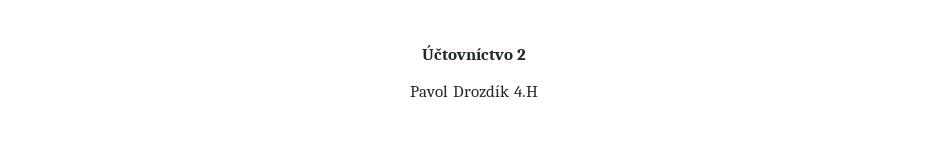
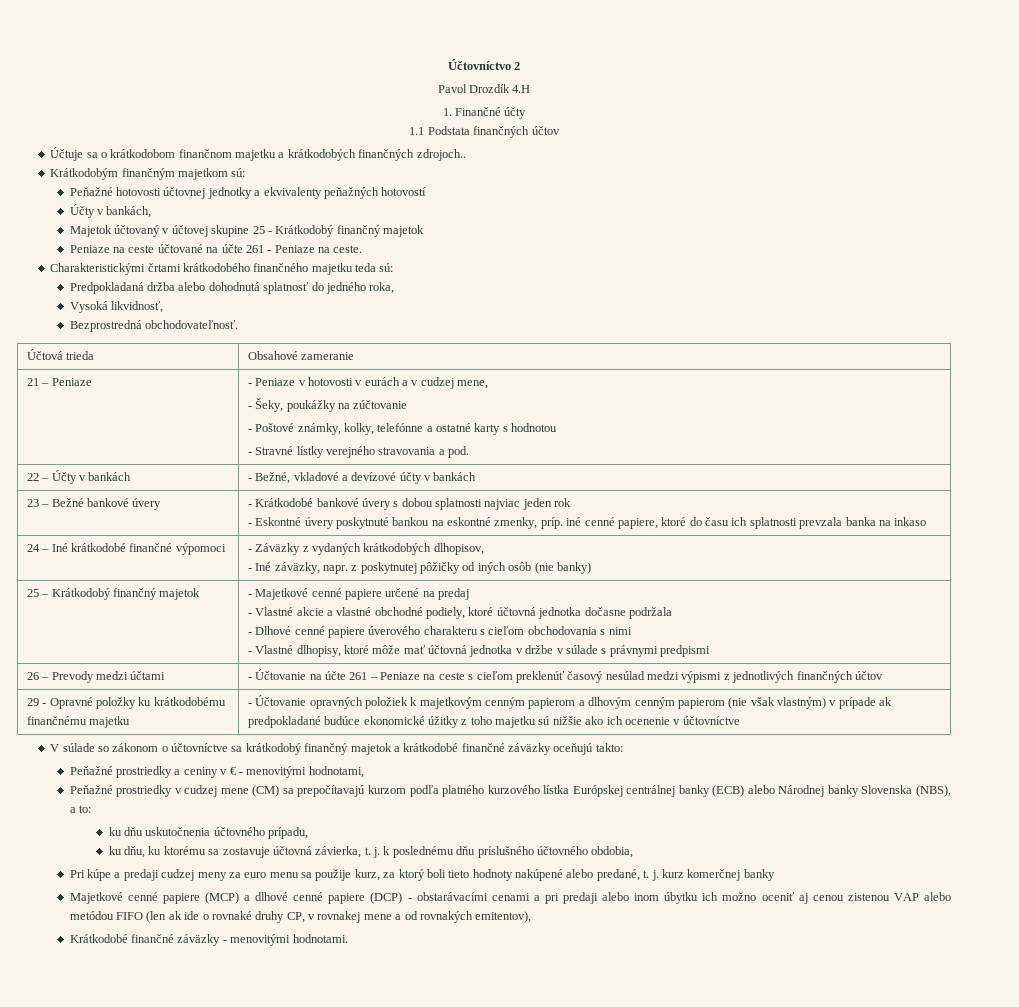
+ 1. Finančné účty
+ 1.1 Podstata finančných účtov
+ Účtuje sa o krátkodobom finančnom majetku a krátkodobých finančných zdrojoch..
+ Krátkodobým finančným majetkom sú:
+ Peňažné hotovosti účtovnej jednotky a ekvivalenty peňažných hotovostí
+ Účty v bankách,
+ Majetok účtovaný v účtovej skupine 25 - Krátkodobý finančný majetok
+ Peniaze na ceste účtované na účte 261 - Peniaze na ceste.
+ Charakteristickými črtami krátkodobého finančného majetku teda sú:
+ Predpokladaná držba alebo dohodnutá splatnosť do jedného roka,
+ Vysoká likvidnosť,
+ Bezprostredná obchodovateľnosť.
+ Účtová trieda | Obsahové zameranie
+ 21 – Peniaze | - Peniaze v hotovosti v eurách a v cudzej mene,
+ - Šeky, poukážky na zúčtovanie
+ - Poštové známky, kolky, telefónne a ostatné karty s hodnotou
+ - Stravné lístky verejného stravovania a pod.
+ 22 – Účty v bankách | - Bežné, vkladové a devízové účty v bankách
+ 23 – Bežné bankové úvery | - Krátkodobé bankové úvery s dobou splatnosti najviac jeden rok
+ - Eskontné úvery poskytnuté bankou na eskontné zmenky, príp. iné cenné papiere, ktoré do času ich splatnosti prevzala banka na inkaso
+ 24 – Iné krátkodobé finančné výpomoci | - Záväzky z vydaných krátkodobých dlhopisov,
+ - Iné záväzky, napr. z poskytnutej pôžičky od iných osôb (nie banky)
+ 25 – Krátkodobý finančný majetok | - Majetkové cenné papiere určené na predaj
+ - Vlastné akcie a vlastné obchodné podiely, ktoré účtovná jednotka dočasne podržala
+ - Dlhové cenné papiere úverového charakteru s cieľom obchodovania s nimi
+ - Vlastné dlhopisy, ktoré môže mať účtovná jednotka v držbe v súlade s právnymi predpismi
+ 26 – Prevody medzi účtami | - Účtovanie na účte 261 – Peniaze na ceste s cieľom preklenúť časový nesúlad medzi výpismi z jednotlivých finančných účtov
+ 29 - Opravné položky ku krátkodobému finančnému majetku | - Účtovanie opravných položiek k majetkovým cenným papierom a dlhovým cenným papierom (nie však vlastným) v prípade ak predpokladané budúce ekonomické úžitky z toho majetku sú nižšie ako ich ocenenie v účtovníctve
+ V súlade so zákonom o účtovníctve sa krátkodobý finančný majetok a krátkodobé finančné záväzky oceňujú takto:
+ Peňažné prostriedky a ceniny v € - menovitými hodnotami,
+ Peňažné prostriedky v cudzej mene (CM) sa prepočítavajú kurzom podľa platného kurzového lístka Európskej centrálnej banky (ECB) alebo Národnej banky Slovenska (NBS), a to:
+ ku dňu uskutočnenia účtovného prípadu,
+ ku dňu, ku ktorému sa zostavuje účtovná závierka, t. j. k poslednému dňu príslušného účtovného obdobia,
+ Pri kúpe a predaji cudzej meny za euro menu sa použije kurz, za ktorý boli tieto hodnoty nakúpené alebo predané, t. j. kurz komerčnej banky
+ Majetkové cenné papiere (MCP) a dlhové cenné papiere (DCP) - obstarávacími cenami a pri predaji alebo inom úbytku ich možno oceniť aj cenou zistenou VAP alebo metódou FIFO (len ak ide o rovnaké druhy CP, v rovnakej mene a od rovnakých emitentov),
+ Krátkodobé finančné záväzky - menovitými hodnotami.

